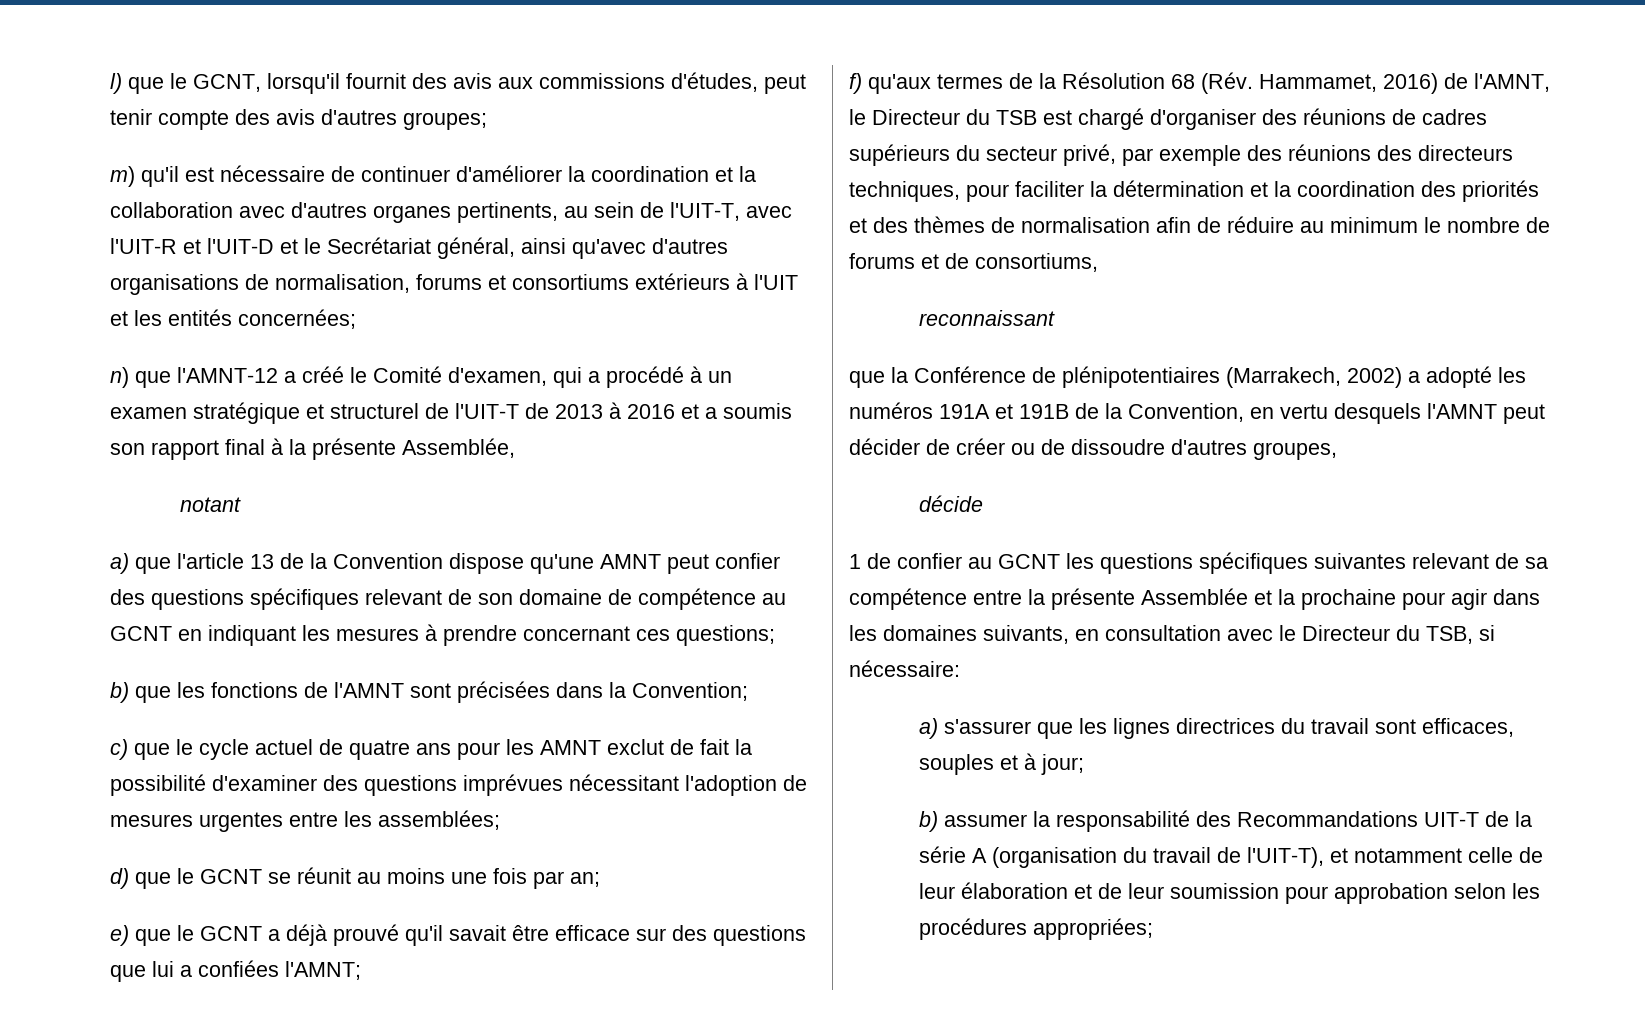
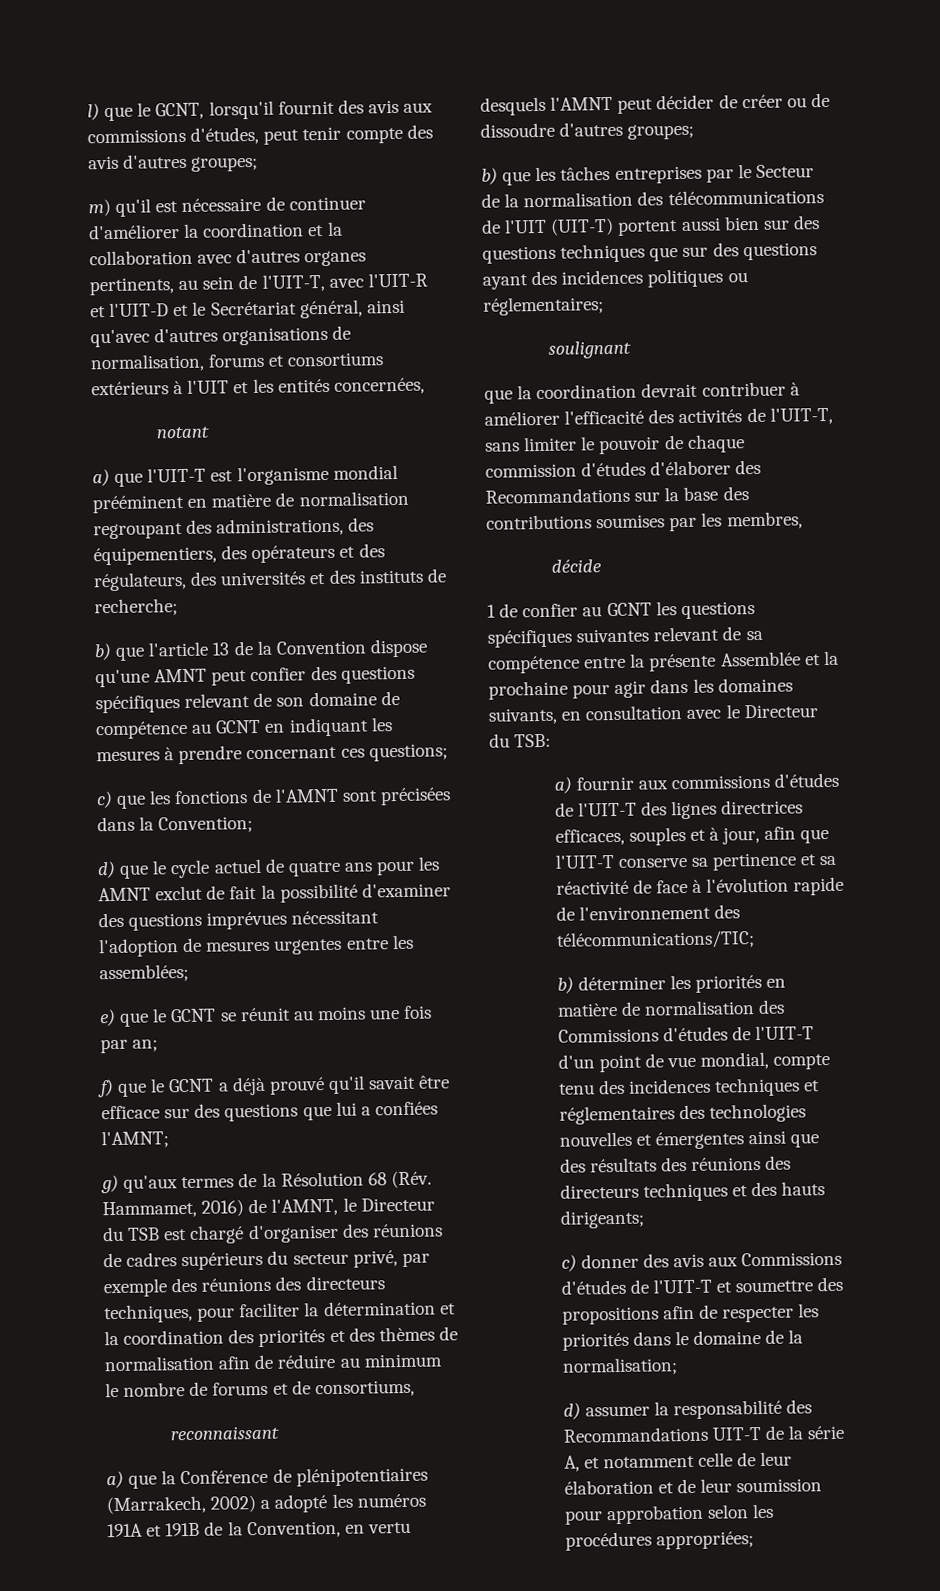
- m) qu'il est nécessaire de continuer d'améliorer la coordination et la collaboration avec d'autres organes pertinents, au sein de l'UIT-T, avec l'UIT-R et l'UIT-D et le Secrétariat général, ainsi qu'avec d'autres organisations de normalisation, forums et consortiums extérieurs à l'UIT et les entités concernées;
- n) que l'AMNT-12 a créé le Comité d'examen, qui a procédé à un examen stratégique et structurel de l'UIT-T de 2013 à 2016 et a soumis son rapport final à la présente Assemblée,
+ m) qu'il est nécessaire de continuer d'améliorer la coordination et la collaboration avec d'autres organes pertinents, au sein de l'UIT-T, avec l'UIT-R et l'UIT-D et le Secrétariat général, ainsi qu'avec d'autres organisations de normalisation, forums et consortiums extérieurs à l'UIT et les entités concernées,
  notant
- a) que l'article 13 de la Convention dispose qu'une AMNT peut confier des questions spécifiques relevant de son domaine de compétence au GCNT en indiquant les mesures à prendre concernant ces questions;
+ a) que l'UIT-T est l'organisme mondial prééminent en matière de normalisation regroupant des administrations, des équipementiers, des opérateurs et des régulateurs, des universités et des instituts de recherche;
+ b) que l'article 13 de la Convention dispose qu'une AMNT peut confier des questions spécifiques relevant de son domaine de compétence au GCNT en indiquant les mesures à prendre concernant ces questions;
- b) que les fonctions de l'AMNT sont précisées dans la Convention;
+ c) que les fonctions de l'AMNT sont précisées dans la Convention;
- c) que le cycle actuel de quatre ans pour les AMNT exclut de fait la possibilité d'examiner des questions imprévues nécessitant l'adoption de mesures urgentes entre les assemblées;
+ d) que le cycle actuel de quatre ans pour les AMNT exclut de fait la possibilité d'examiner des questions imprévues nécessitant l'adoption de mesures urgentes entre les assemblées;
- d) que le GCNT se réunit au moins une fois par an;
+ e) que le GCNT se réunit au moins une fois par an;
- e) que le GCNT a déjà prouvé qu'il savait être efficace sur des questions que lui a confiées l'AMNT;
+ f) que le GCNT a déjà prouvé qu'il savait être efficace sur des questions que lui a confiées l'AMNT;
- f) qu'aux termes de la Résolution 68 (Rév. Hammamet, 2016) de l'AMNT, le Directeur du TSB est chargé d'organiser des réunions de cadres supérieurs du secteur privé, par exemple des réunions des directeurs techniques, pour faciliter la détermination et la coordination des priorités et des thèmes de normalisation afin de réduire au minimum le nombre de forums et de consortiums,
+ g) qu'aux termes de la Résolution 68 (Rév. Hammamet, 2016) de l'AMNT, le Directeur du TSB est chargé d'organiser des réunions de cadres supérieurs du secteur privé, par exemple des réunions des directeurs techniques, pour faciliter la détermination et la coordination des priorités et des thèmes de normalisation afin de réduire au minimum le nombre de forums et de consortiums,
- que la Conférence de plénipotentiaires (Marrakech, 2002) a adopté les numéros 191A et 191B de la Convention, en vertu desquels l'AMNT peut décider de créer ou de dissoudre d'autres groupes,
+ a) que la Conférence de plénipotentiaires (Marrakech, 2002) a adopté les numéros 191A et 191B de la Convention, en vertu desquels l'AMNT peut décider de créer ou de dissoudre d'autres groupes;
+ b) que les tâches entreprises par le Secteur de la normalisation des télécommunications de l'UIT (UIT-T) portent aussi bien sur des questions techniques que sur des questions ayant des incidences politiques ou réglementaires;
+ soulignant
+ que la coordination devrait contribuer à améliorer l'efficacité des activités de l'UIT-T, sans limiter le pouvoir de chaque commission d'études d'élaborer des Recommandations sur la base des contributions soumises par les membres,
- 1 de confier au GCNT les questions spécifiques suivantes relevant de sa compétence entre la présente Assemblée et la prochaine pour agir dans les domaines suivants, en consultation avec le Directeur du TSB, si nécessaire:
- a) s'assurer que les lignes directrices du travail sont efficaces, souples et à jour;
- b) assumer la responsabilité des Recommandations UIT-T de la série A (organisation du travail de l'UIT-T), et notamment celle de leur élaboration et de leur soumission pour approbation selon les procédures appropriées;
+ 1 de confier au GCNT les questions spécifiques suivantes relevant de sa compétence entre la présente Assemblée et la prochaine pour agir dans les domaines suivants, en consultation avec le Directeur du TSB:
+ a) fournir aux commissions d'études de l'UIT-T des lignes directrices efficaces, souples et à jour, afin que l'UIT-T conserve sa pertinence et sa réactivité de face à l'évolution rapide de l'environnement des télécommunications/TIC;
+ b) déterminer les priorités en matière de normalisation des Commissions d'études de l'UIT-T d'un point de vue mondial, compte tenu des incidences techniques et réglementaires des technologies nouvelles et émergentes ainsi que des résultats des réunions des directeurs techniques et des hauts dirigeants;
+ c) donner des avis aux Commissions d'études de l'UIT-T et soumettre des propositions afin de respecter les priorités dans le domaine de la normalisation;
+ d) assumer la responsabilité des Recommandations UIT-T de la série A, et notamment celle de leur élaboration et de leur soumission pour approbation selon les procédures appropriées;

